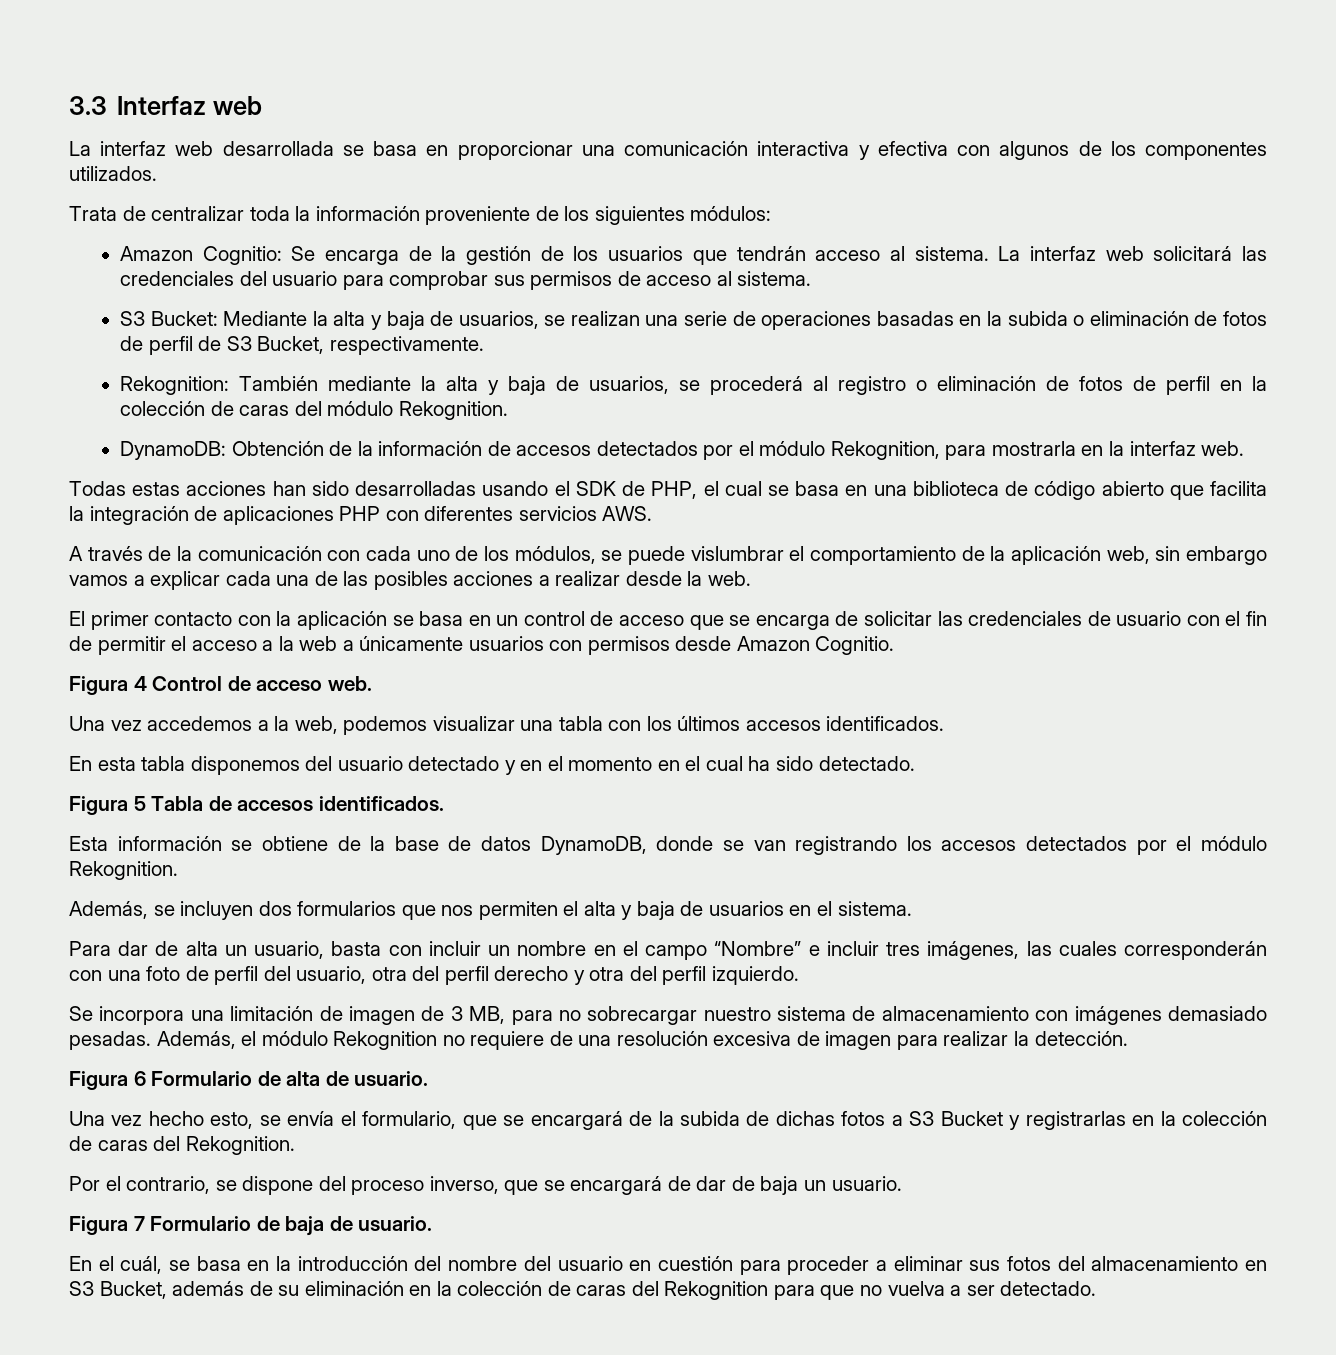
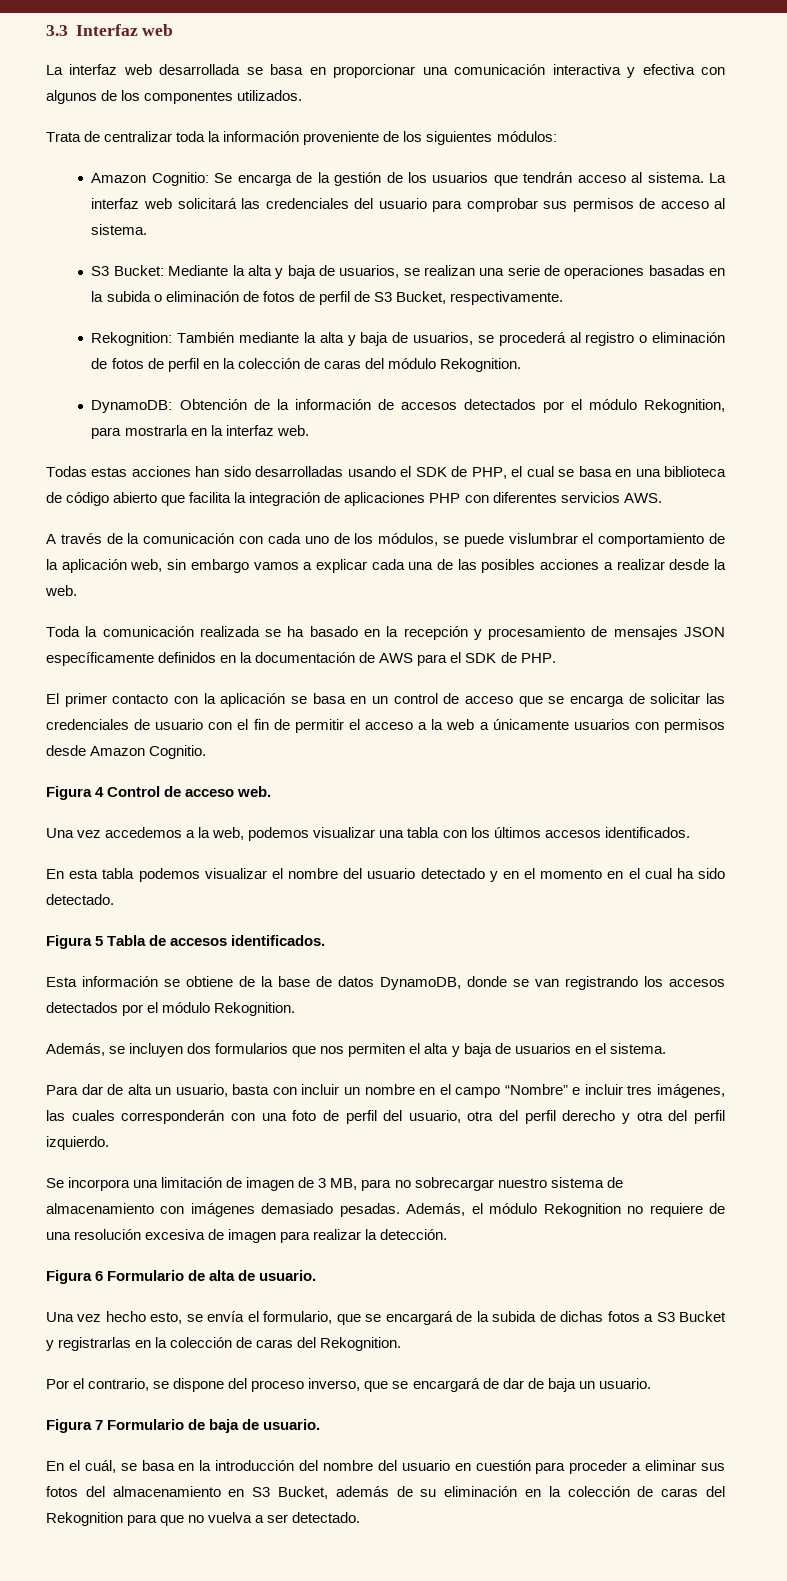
+ Toda la comunicación realizada se ha basado en la recepción y procesamiento de mensajes JSON específicamente definidos en la documentación de AWS para el SDK de PHP.
- En esta tabla disponemos del usuario detectado y en el momento en el cual ha sido detectado.
+ En esta tabla podemos visualizar el nombre del usuario detectado y en el momento en el cual ha sido detectado.

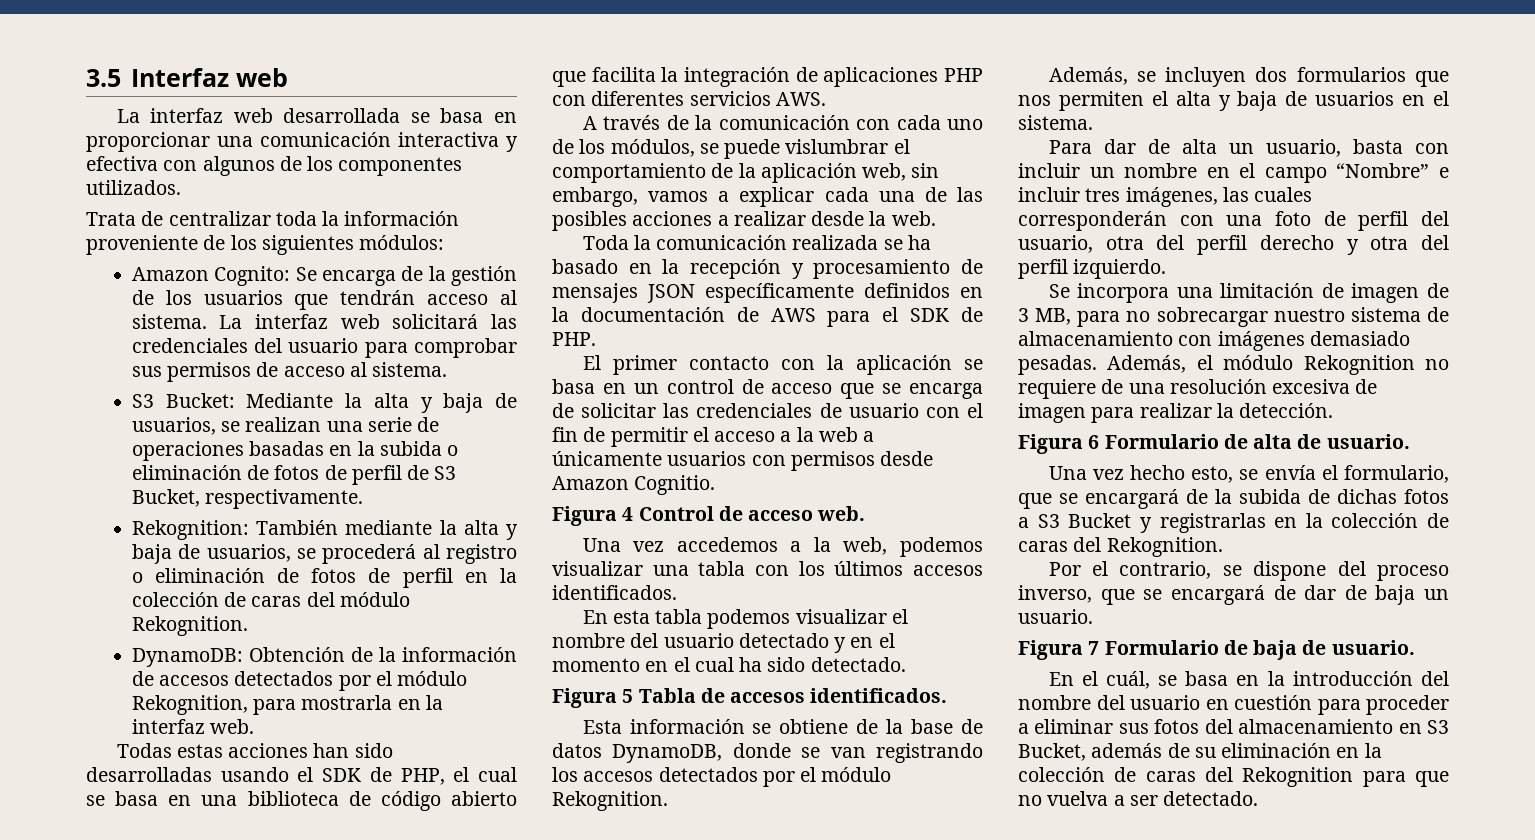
- 3.3 Interfaz web
+ 3.5 Interfaz web
- Amazon Cognitio: Se encarga de la gestión de los usuarios que tendrán acceso al sistema.
+ Amazon Cognito: Se encarga de la gestión de los usuarios que tendrán acceso al sistema.
- A través de la comunicación con cada uno de los módulos, se puede vislumbrar el comportamiento de la aplicación web, sin embargo vamos a explicar cada una de las posibles acciones a realizar desde la web.
+ A través de la comunicación con cada uno de los módulos, se puede vislumbrar el comportamiento de la aplicación web, sin embargo, vamos a explicar cada una de las posibles acciones a realizar desde la web.

